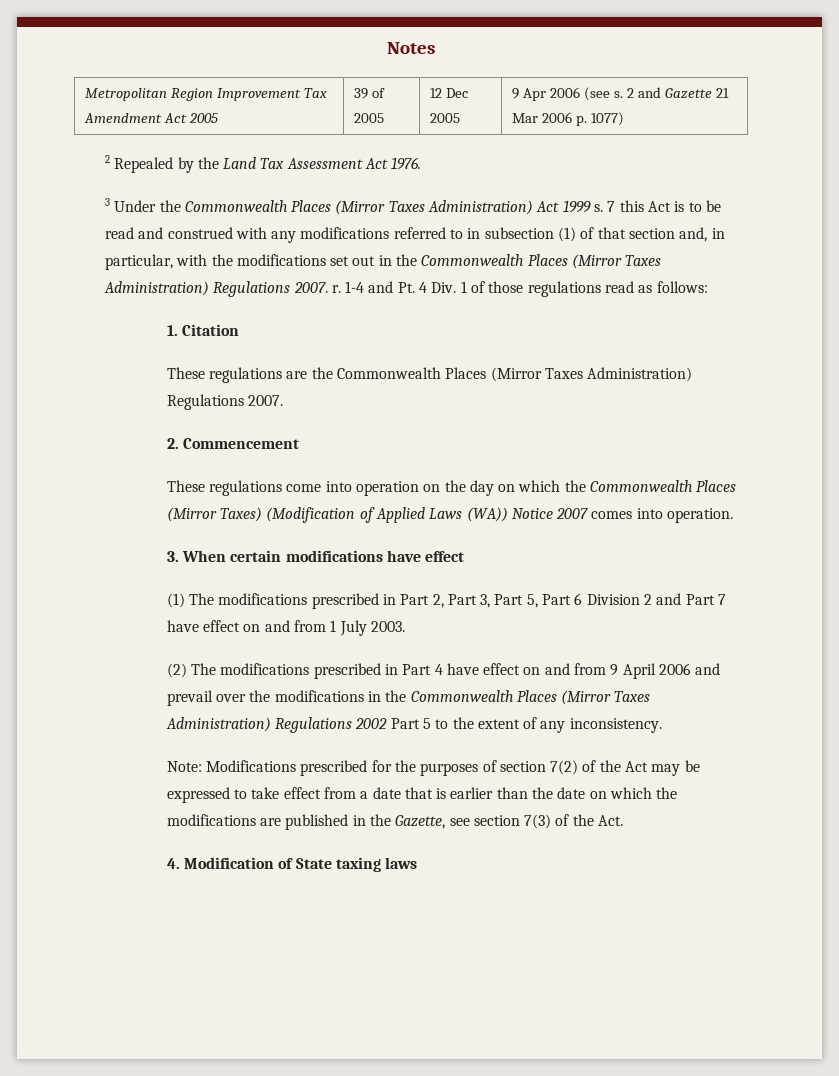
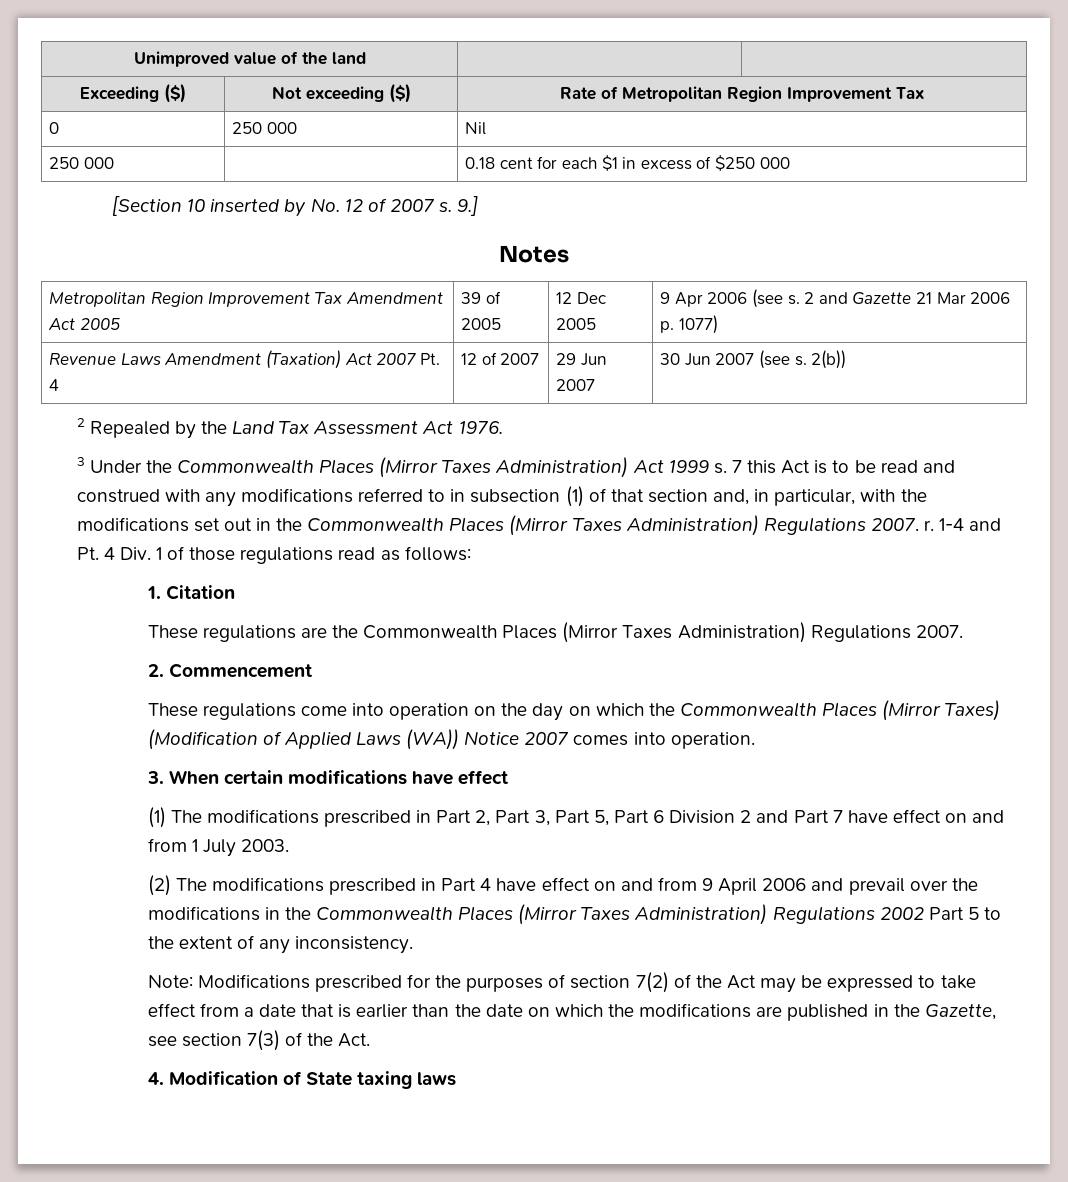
+ Unimproved value of the land | |
+ Exceeding ($) | Not exceeding ($) | Rate of Metropolitan Region Improvement Tax
+ 0 | 250 000 | Nil
+ 250 000 | | 0.18 cent for each $1 in excess of $250 000
+ [Section 10 inserted by No. 12 of 2007 s. 9.]
+ Revenue Laws Amendment (Taxation) Act 2007 Pt. 4 | 12 of 2007 | 29 Jun 2007 | 30 Jun 2007 (see s. 2(b))

